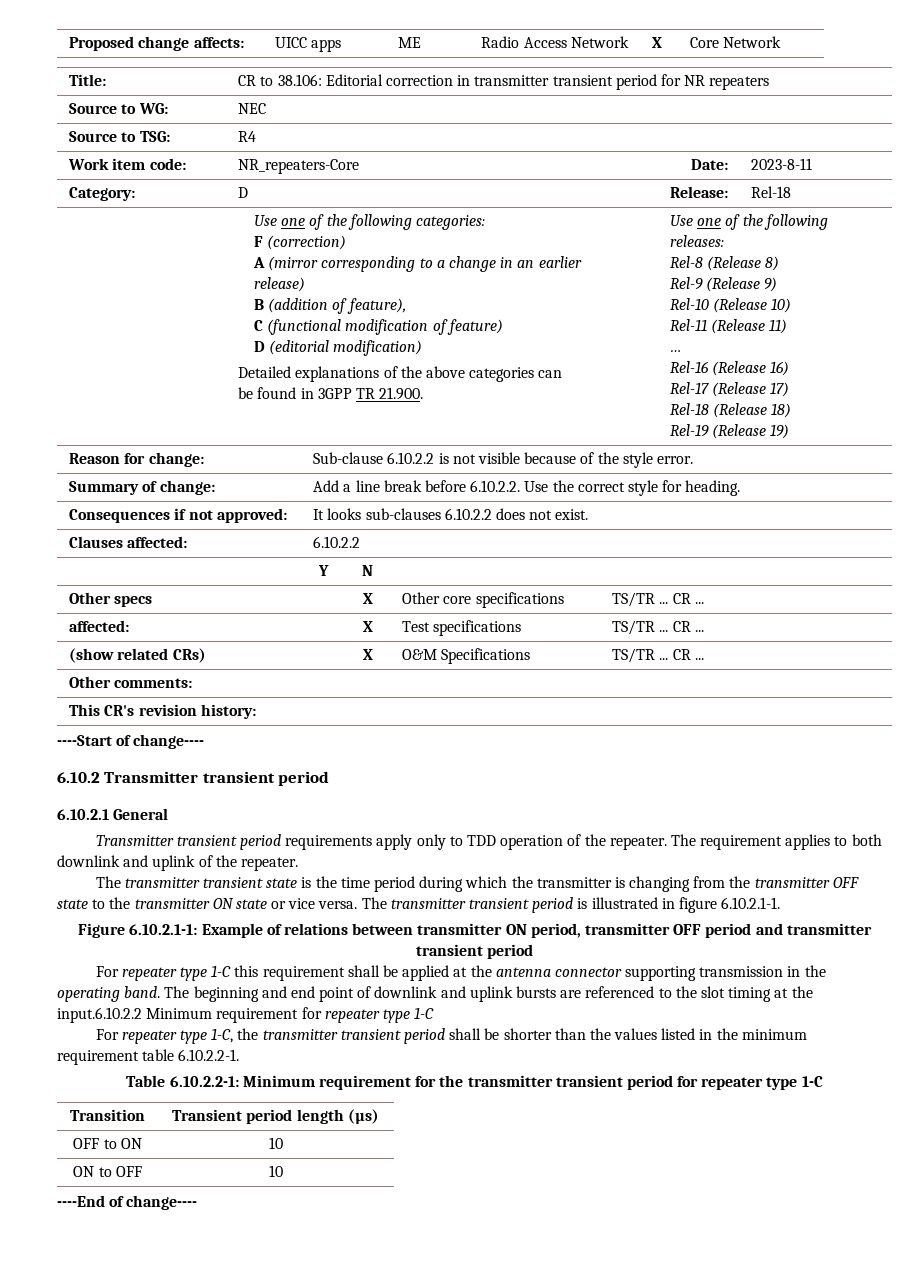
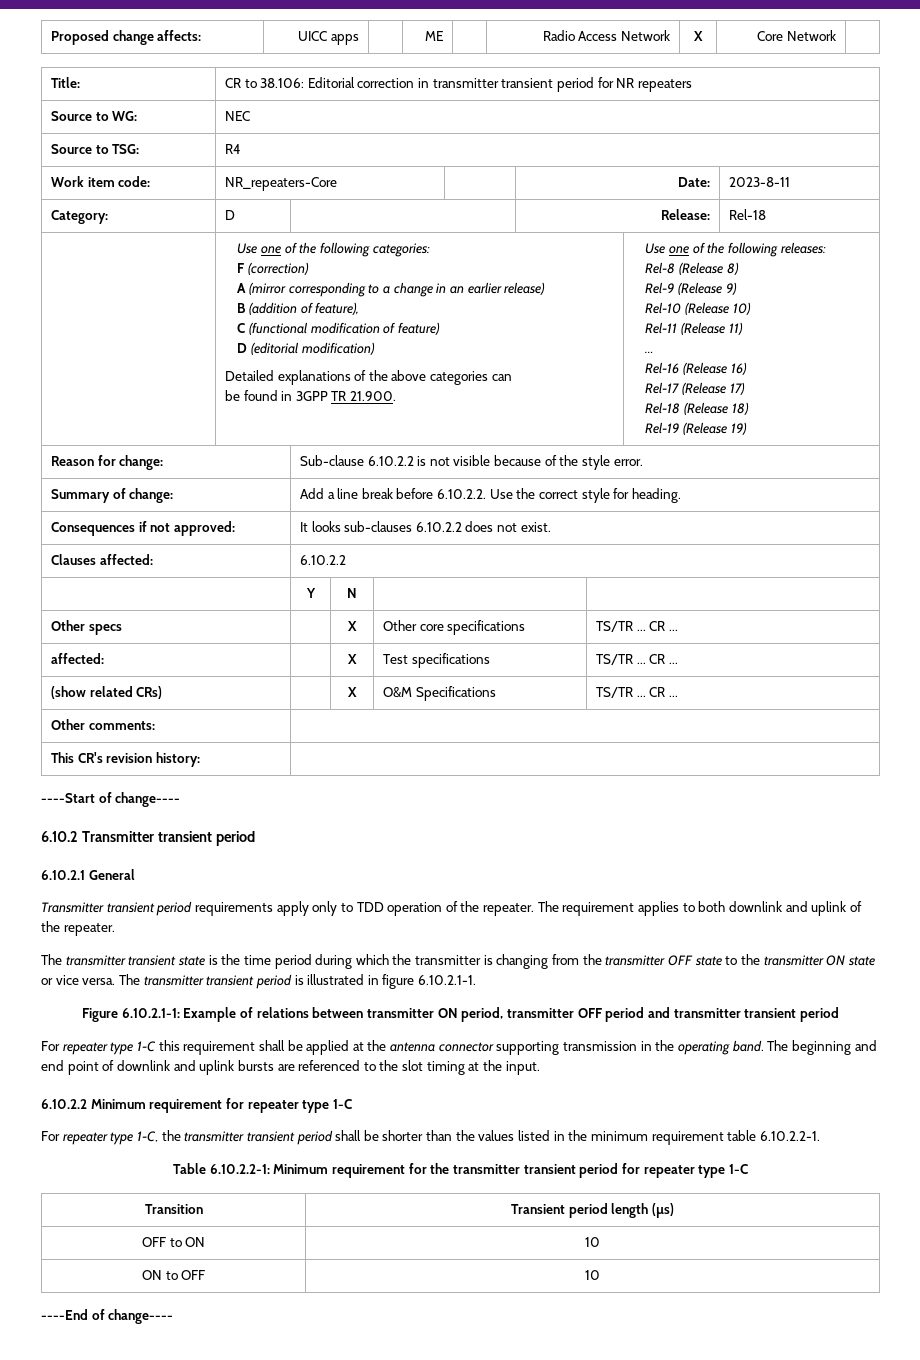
- The beginning and end point of downlink and uplink bursts are referenced to the slot timing at the input.6.10.2.2 Minimum requirement for repeater type 1-C
+ The beginning and end point of downlink and uplink bursts are referenced to the slot timing at the input.
+ 6.10.2.2 Minimum requirement for repeater type 1-C

